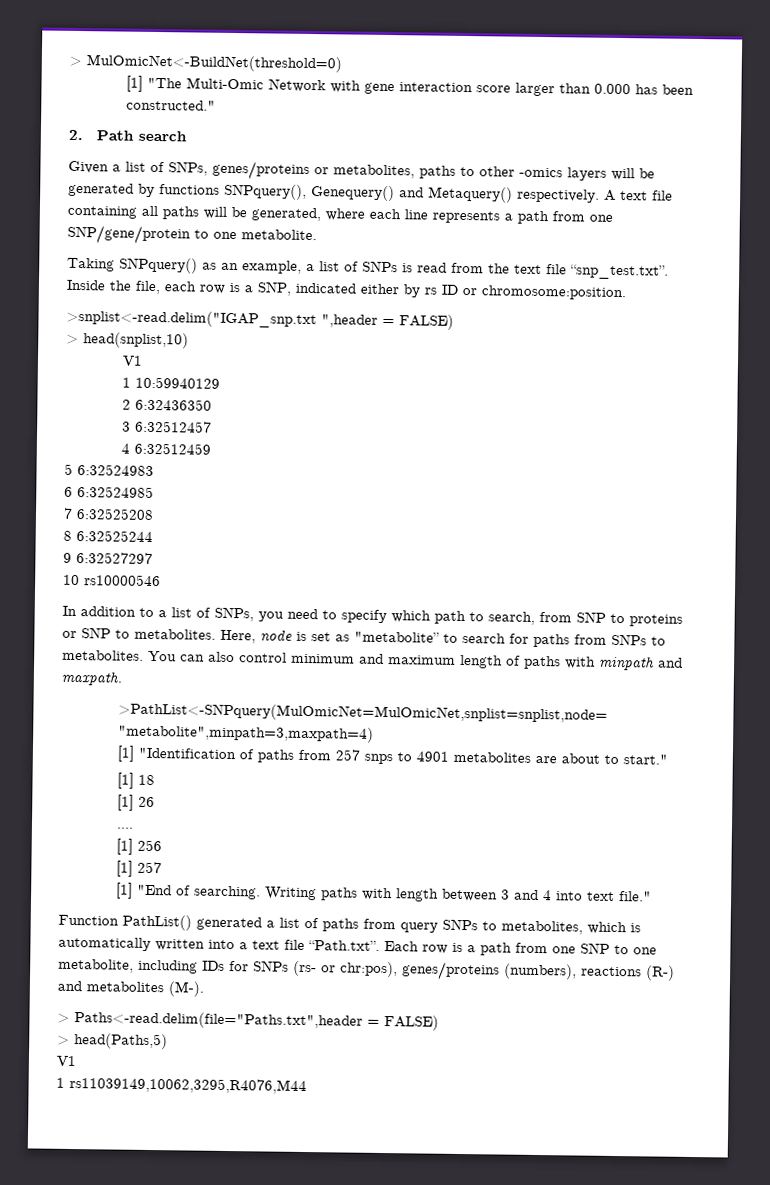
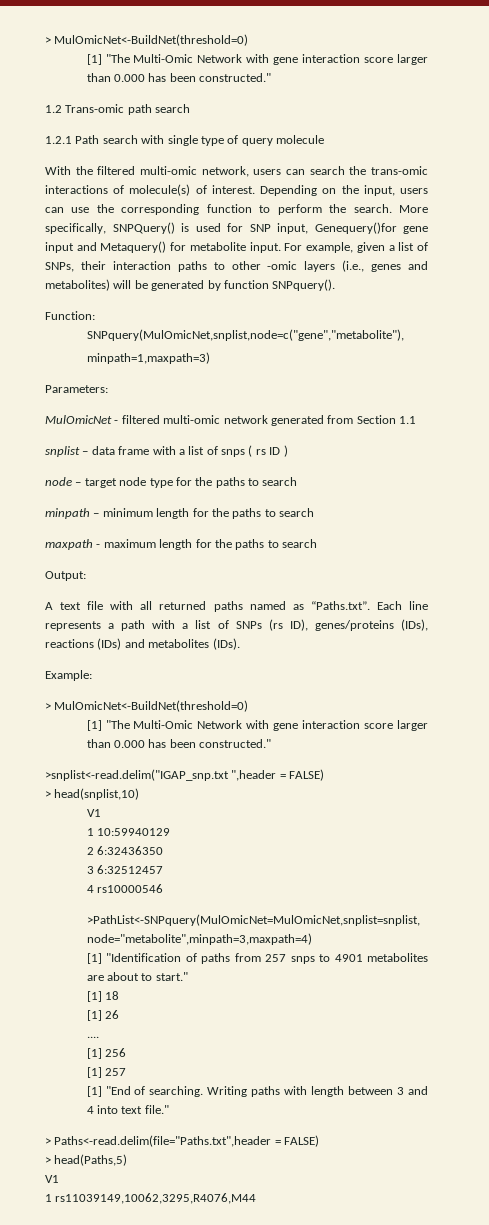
- 2. Path search
- Given a list of SNPs, genes/proteins or metabolites, paths to other -omics layers will be generated by functions SNPquery(), Genequery() and Metaquery() respectively. A text file containing all paths will be generated, where each line represents a path from one SNP/gene/protein to one metabolite.
- Taking SNPquery() as an example, a list of SNPs is read from the text file “snp_test.txt”. Inside the file, each row is a SNP, indicated either by rs ID or chromosome:position.
+ 1.2 Trans-omic path search
+ 1.2.1 Path search with single type of query molecule
+ With the filtered multi-omic network, users can search the trans-omic interactions of molecule(s) of interest. Depending on the input, users can use the corresponding function to perform the search. More specifically, SNPQuery() is used for SNP input, Genequery()for gene input and Metaquery() for metabolite input. For example, given a list of SNPs, their interaction paths to other -omic layers (i.e., genes and metabolites) will be generated by function SNPquery().
+ Function:
+ SNPquery(MulOmicNet,snplist,node=c("gene","metabolite"),
+ minpath=1,maxpath=3)
+ Parameters:
+ MulOmicNet - filtered multi-omic network generated from Section 1.1
+ snplist – data frame with a list of snps ( rs ID )
+ node – target node type for the paths to search
+ minpath – minimum length for the paths to search
+ maxpath - maximum length for the paths to search
+ Output:
+ A text file with all returned paths named as “Paths.txt”. Each line represents a path with a list of SNPs (rs ID), genes/proteins (IDs), reactions (IDs) and metabolites (IDs).
+ Example:
+ > MulOmicNet<-BuildNet(threshold=0)
+ [1] "The Multi-Omic Network with gene interaction score larger than 0.000 has been constructed."
- 4 6:32512459
- 5 6:32524983
- 6 6:32524985
- 7 6:32525208
- 8 6:32525244
- 9 6:32527297
- 10 rs10000546
- In addition to a list of SNPs, you need to specify which path to search, from SNP to proteins or SNP to metabolites. Here, node is set as "metabolite” to search for paths from SNPs to metabolites. You can also control minimum and maximum length of paths with minpath and maxpath.
+ 4 rs10000546
- Function PathList() generated a list of paths from query SNPs to metabolites, which is automatically written into a text file “Path.txt”. Each row is a path from one SNP to one metabolite, including IDs for SNPs (rs- or chr:pos), genes/proteins (numbers), reactions (R-) and metabolites (M-).

